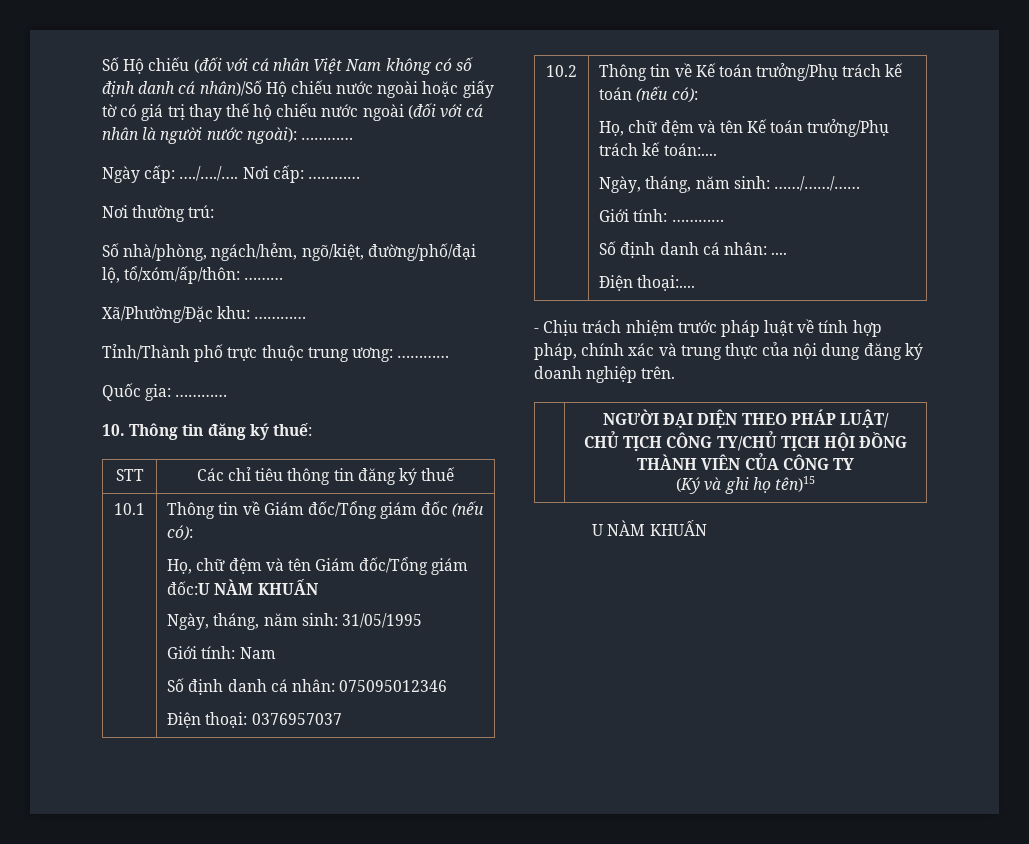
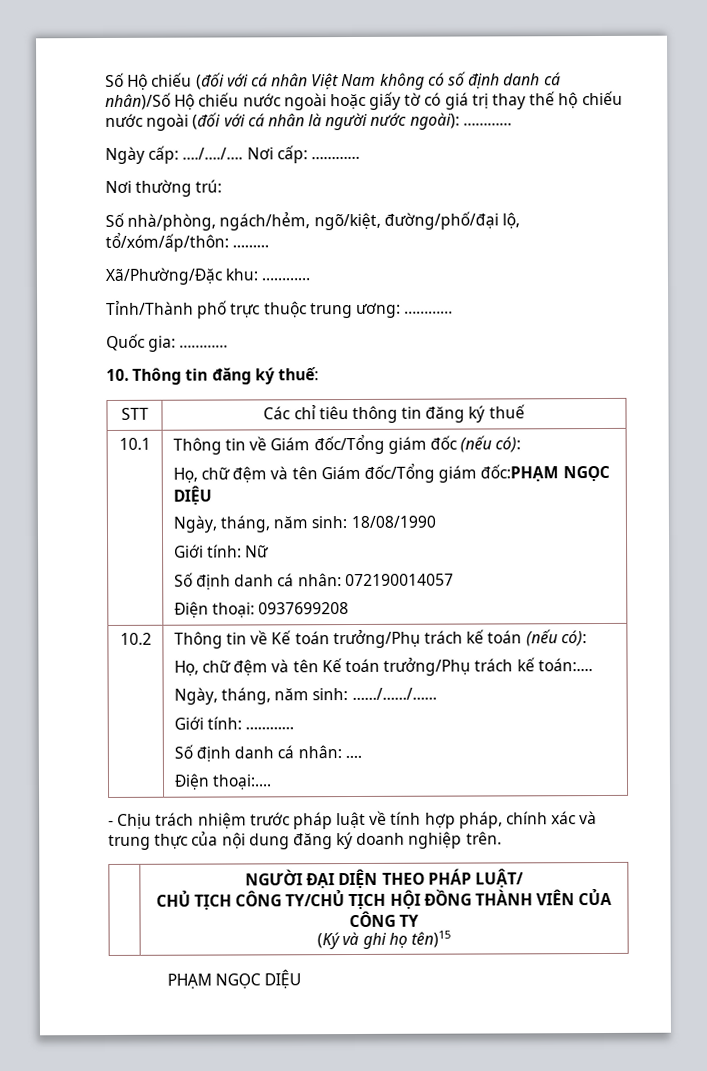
  10.1 | Thông tin về Giám đốc/Tổng giám đốc (nếu có):
- Họ, chữ đệm và tên Giám đốc/Tổng giám đốc:U NÀM KHUẤN
- Ngày, tháng, năm sinh: 31/05/1995
- Giới tính: Nam
- Số định danh cá nhân: 075095012346
- Điện thoại: 0376957037
+ Họ, chữ đệm và tên Giám đốc/Tổng giám đốc:PHẠM NGỌC DIỆU
+ Ngày, tháng, năm sinh: 18/08/1990
+ Giới tính: Nữ
+ Số định danh cá nhân: 072190014057
+ Điện thoại: 0937699208
- U NÀM KHUẤN
+ PHẠM NGỌC DIỆU

